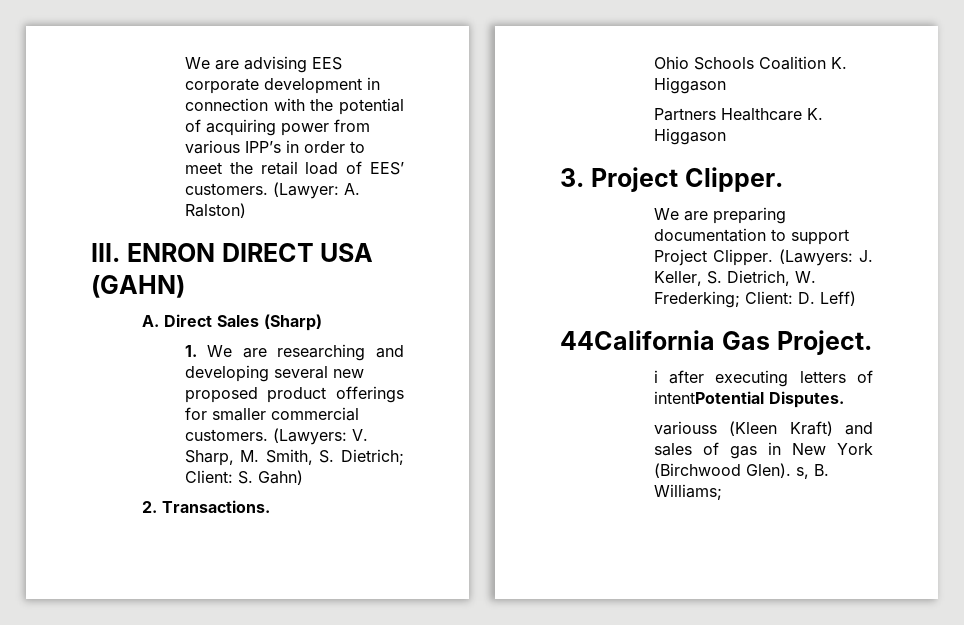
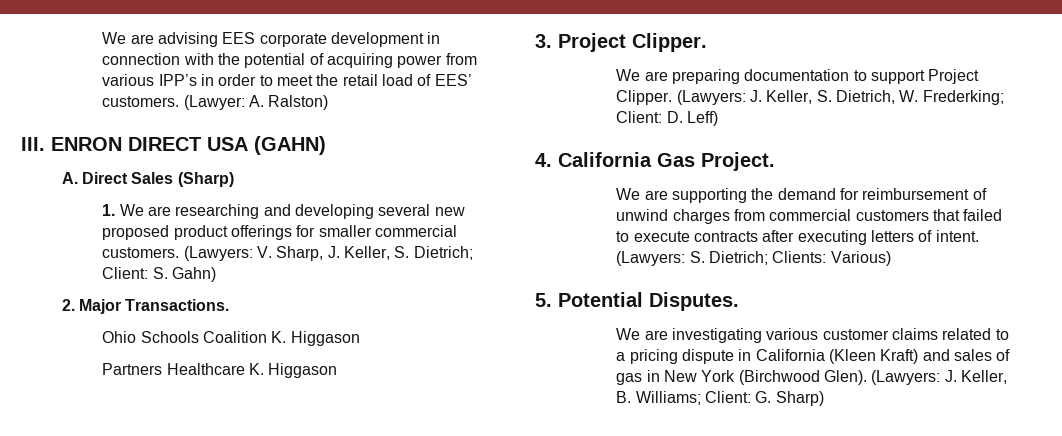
- (Lawyers: V. Sharp, M. Smith, S. Dietrich; Client: S. Gahn)
+ (Lawyers: V. Sharp, J. Keller, S. Dietrich; Client: S. Gahn)
- 2. Transactions.
+ 2. Major Transactions.
- 44California Gas Project.
+ 4. California Gas Project.
- i after executing letters of intentPotential Disputes.
- variouss (Kleen Kraft) and sales of gas in New York (Birchwood Glen). s, B. Williams;
+ We are supporting the demand for reimbursement of unwind charges from commercial customers that failed to execute contracts after executing letters of intent. (Lawyers: S. Dietrich; Clients: Various)
+ 5. Potential Disputes.
+ We are investigating various customer claims related to a pricing dispute in California (Kleen Kraft) and sales of gas in New York (Birchwood Glen). (Lawyers: J. Keller, B. Williams; Client: G. Sharp)

